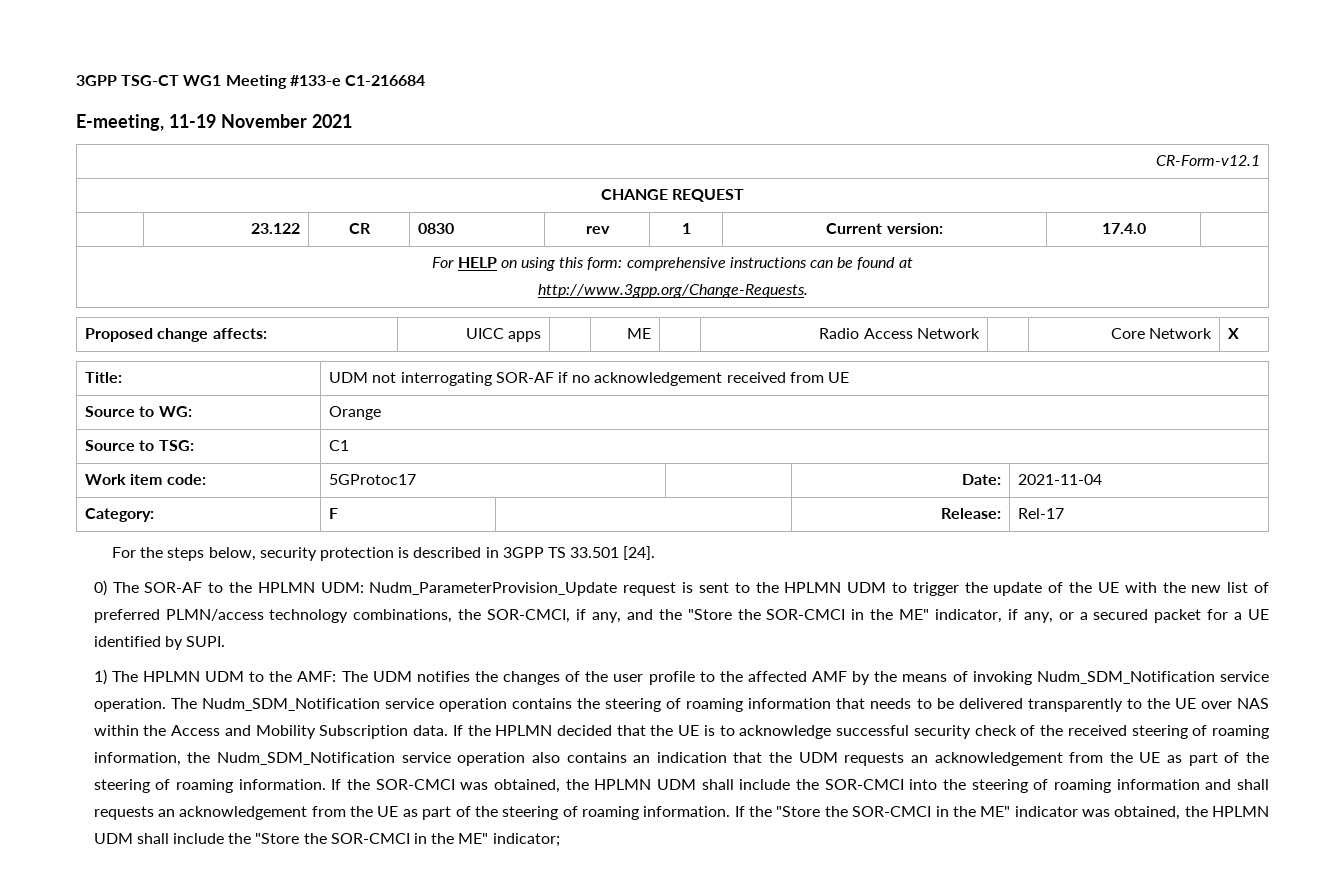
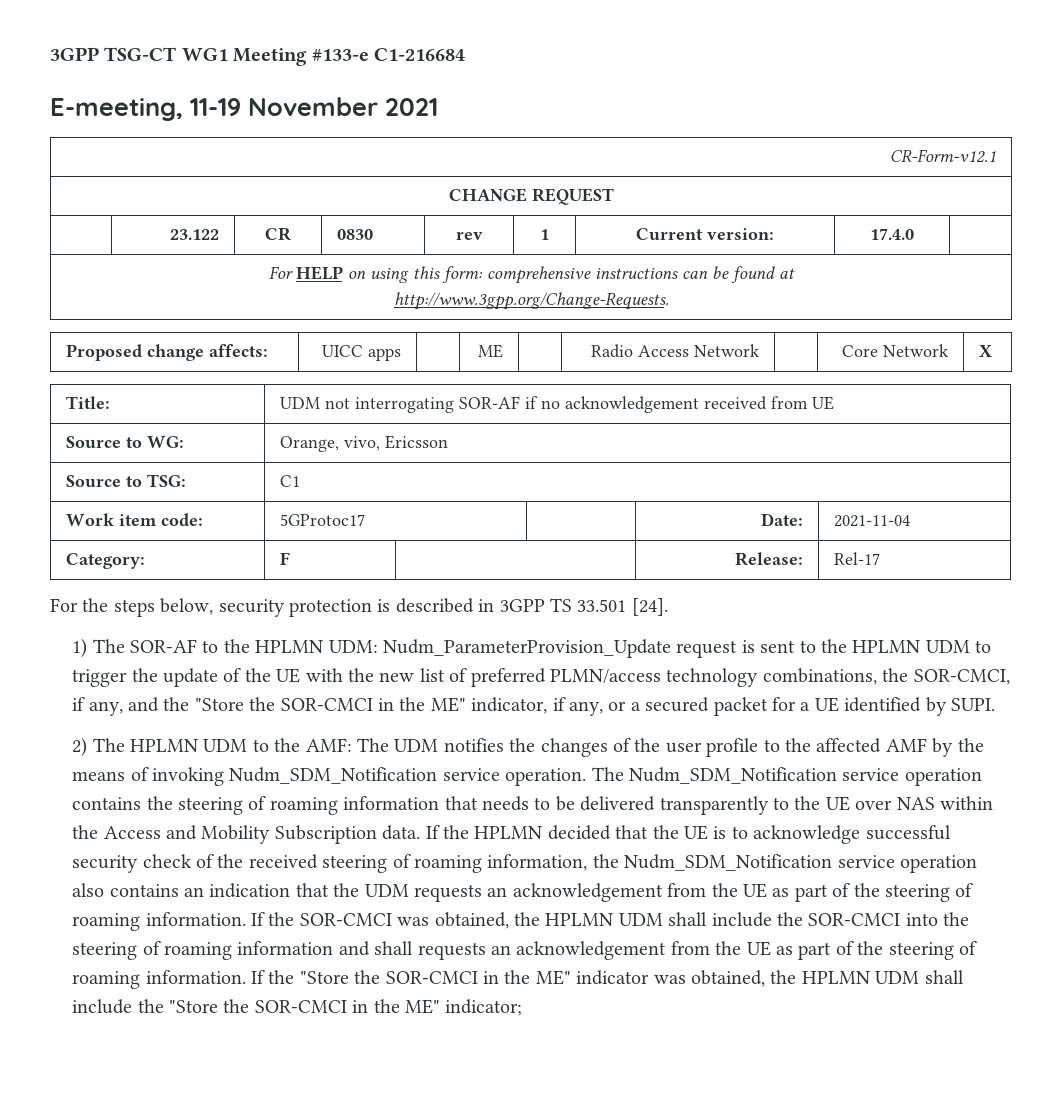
- Source to WG: | Orange
+ Source to WG: | Orange, vivo, Ericsson
- 0) The SOR-AF to the HPLMN UDM: Nudm_ParameterProvision_Update request is sent to the HPLMN UDM to trigger the update of the UE with the new list of preferred PLMN/access technology combinations, the SOR-CMCI, if any, and the "Store the SOR-CMCI in the ME" indicator, if any, or a secured packet for a UE identified by SUPI.
+ 1) The SOR-AF to the HPLMN UDM: Nudm_ParameterProvision_Update request is sent to the HPLMN UDM to trigger the update of the UE with the new list of preferred PLMN/access technology combinations, the SOR-CMCI, if any, and the "Store the SOR-CMCI in the ME" indicator, if any, or a secured packet for a UE identified by SUPI.
- 1) The HPLMN UDM to the AMF: The UDM notifies the changes of the user profile to the affected AMF by the means of invoking Nudm_SDM_Notification service operation.
+ 2) The HPLMN UDM to the AMF: The UDM notifies the changes of the user profile to the affected AMF by the means of invoking Nudm_SDM_Notification service operation.

